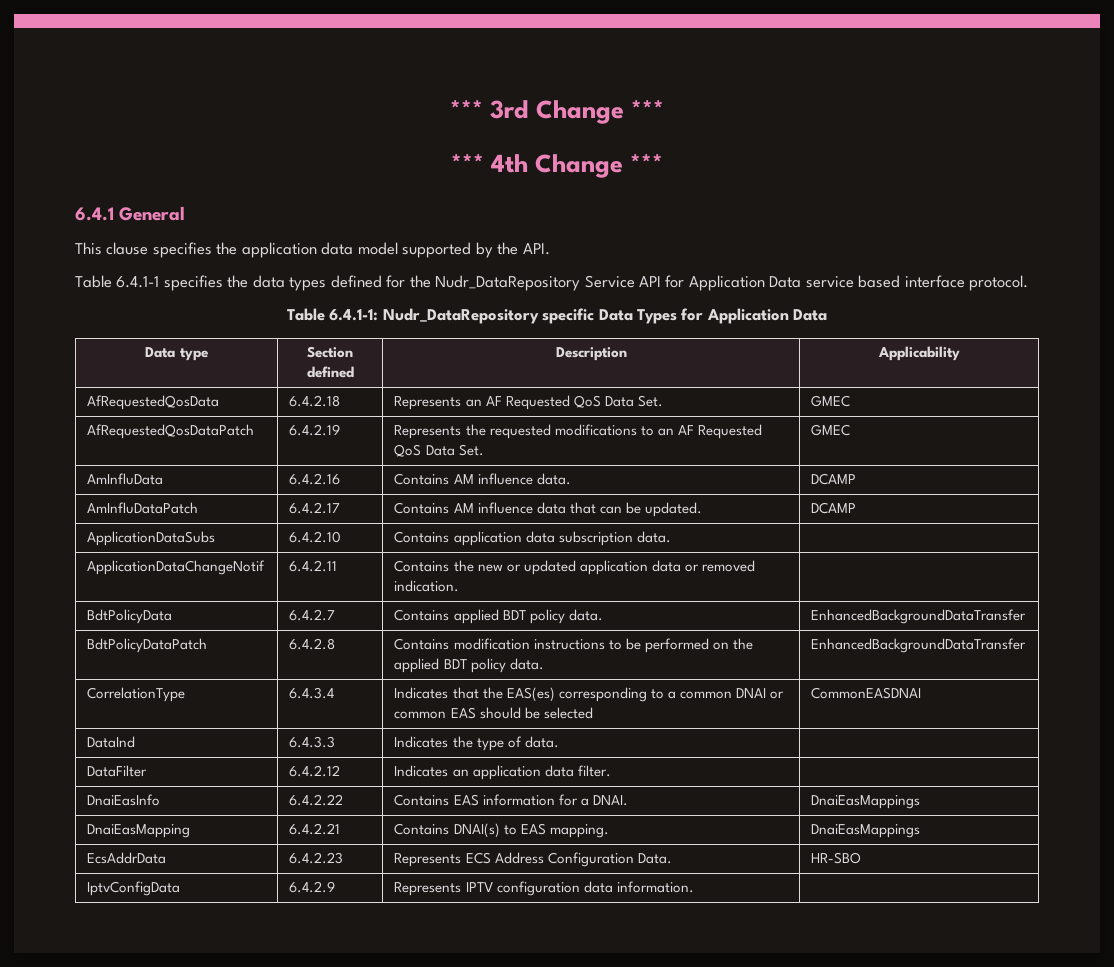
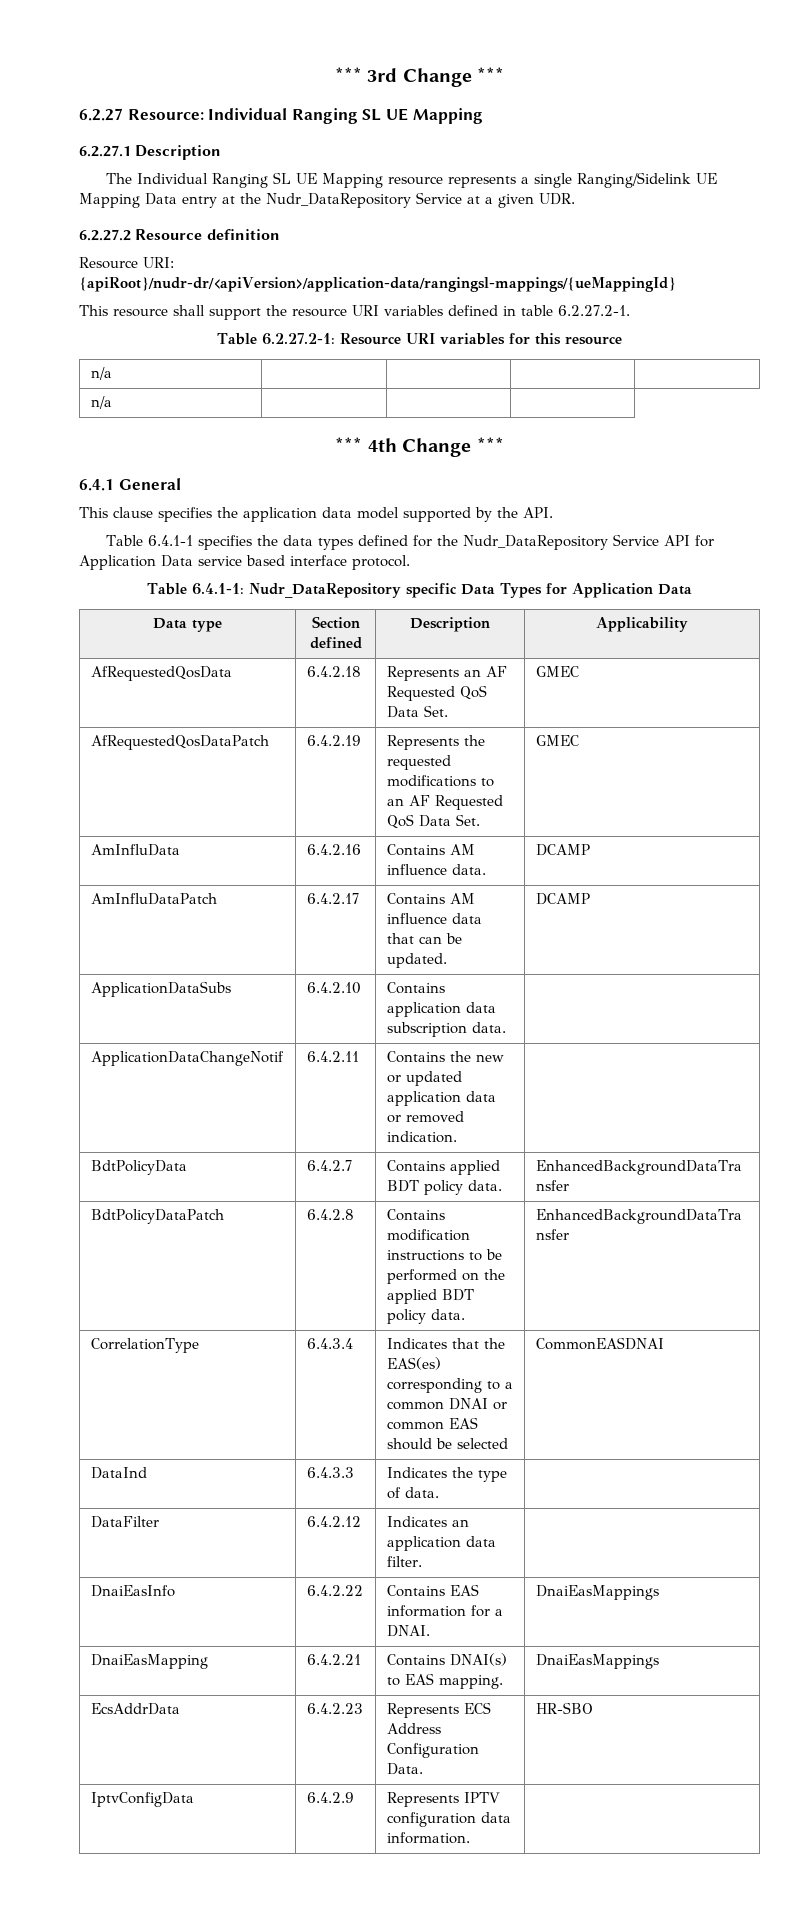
+ 6.2.27 Resource: Individual Ranging SL UE Mapping
+ 6.2.27.1 Description
+ The Individual Ranging SL UE Mapping resource represents a single Ranging/Sidelink UE Mapping Data entry at the Nudr_DataRepository Service at a given UDR.
+ 6.2.27.2 Resource definition
+ Resource URI: {apiRoot}/nudr-dr/<apiVersion>/application-data/rangingsl-mappings/{ueMappingId}
+ This resource shall support the resource URI variables defined in table 6.2.27.2-1.
+ Table 6.2.27.2-1: Resource URI variables for this resource
+ n/a | | | |
+ n/a | | |

